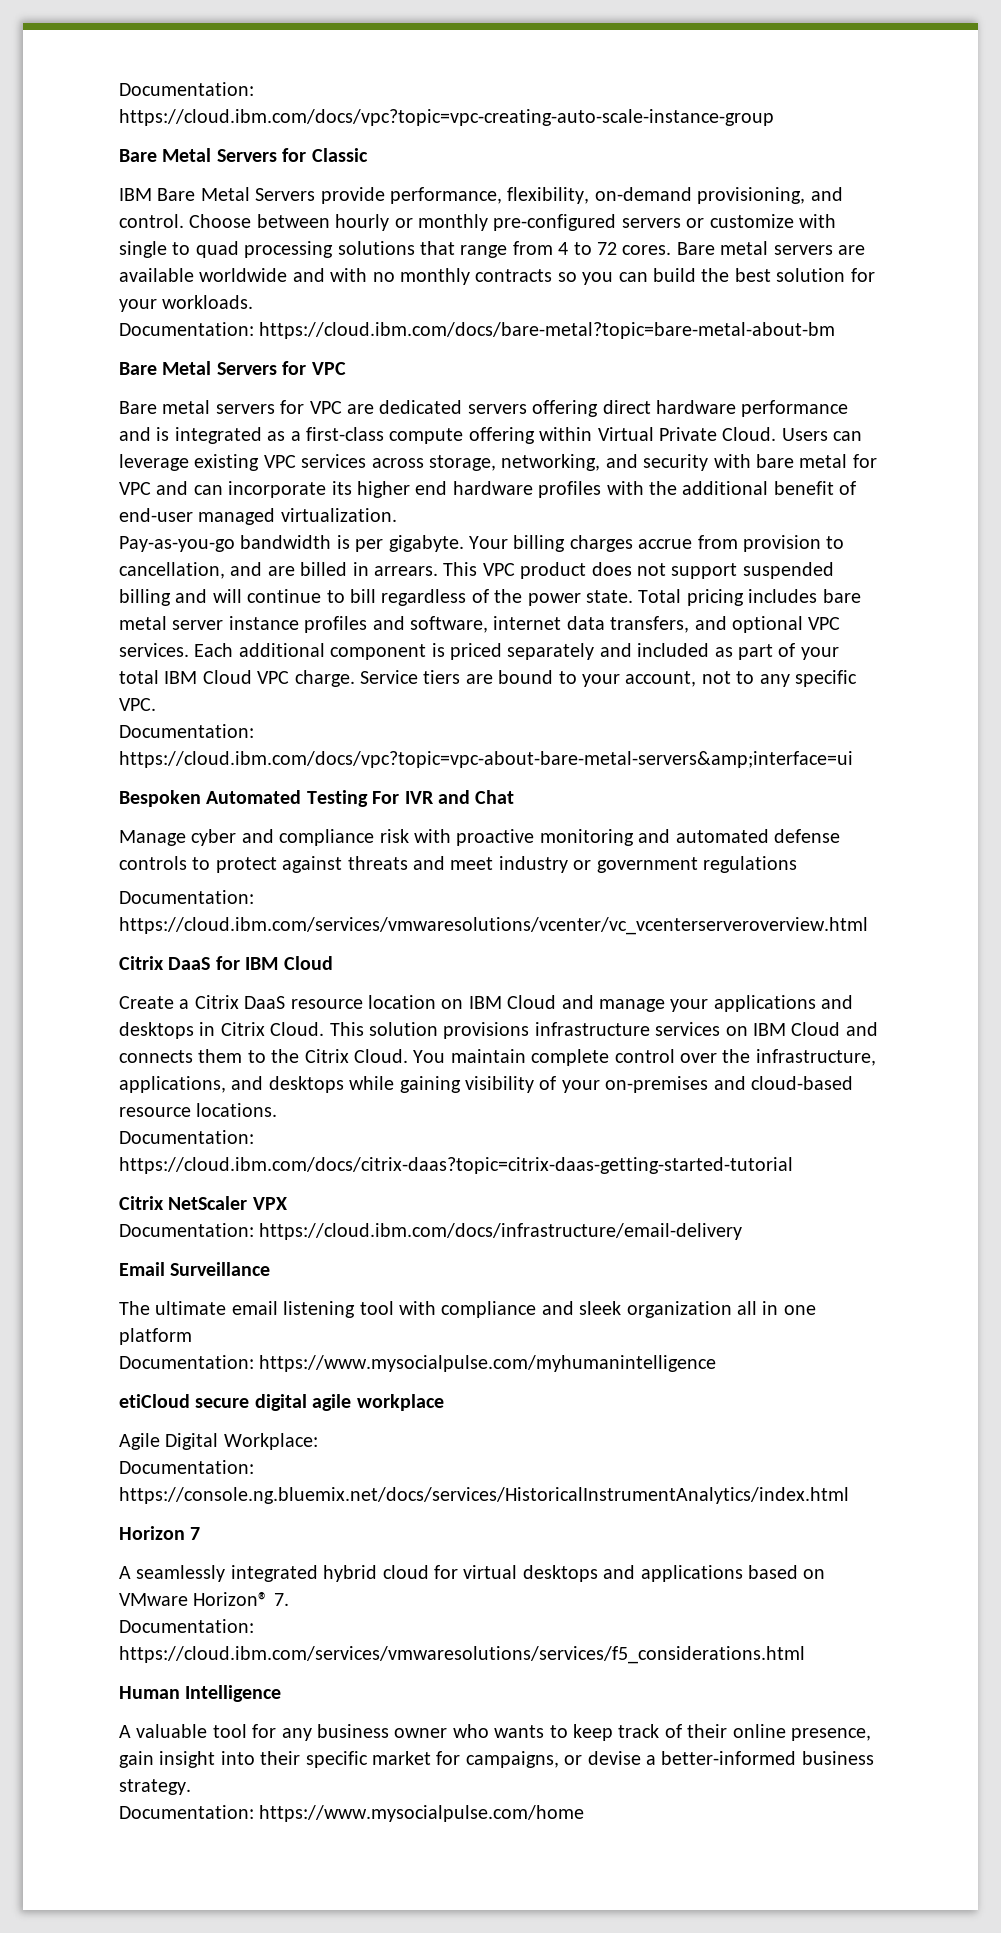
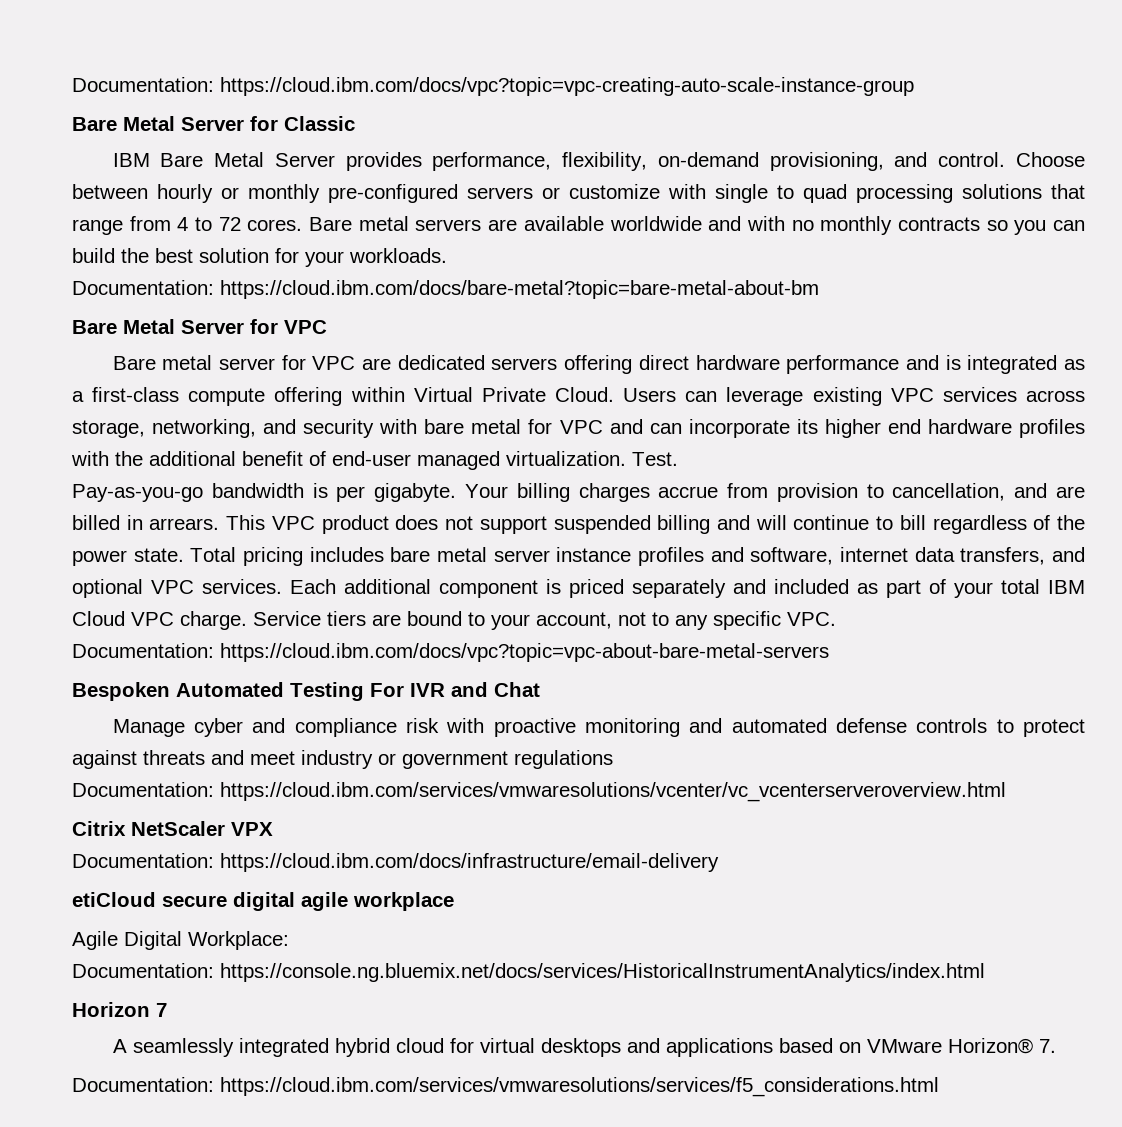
- Bare Metal Servers for Classic
+ Bare Metal Server for Classic
- IBM Bare Metal Servers provide performance, flexibility, on-demand provisioning, and control.
+ IBM Bare Metal Server provides performance, flexibility, on-demand provisioning, and control.
- Bare Metal Servers for VPC
+ Bare Metal Server for VPC
- Bare metal servers for VPC are dedicated servers offering direct hardware performance and is integrated as a first-class compute offering within Virtual Private Cloud.
+ Bare metal server for VPC are dedicated servers offering direct hardware performance and is integrated as a first-class compute offering within Virtual Private Cloud.
+ Test.
- Documentation: https://cloud.ibm.com/docs/vpc?topic=vpc-about-bare-metal-servers&amp;interface=ui
+ Documentation: https://cloud.ibm.com/docs/vpc?topic=vpc-about-bare-metal-servers
- Citrix DaaS for IBM Cloud
- Create a Citrix DaaS resource location on IBM Cloud and manage your applications and desktops in Citrix Cloud. This solution provisions infrastructure services on IBM Cloud and connects them to the Citrix Cloud. You maintain complete control over the infrastructure, applications, and desktops while gaining visibility of your on-premises and cloud-based resource locations.
- Documentation: https://cloud.ibm.com/docs/citrix-daas?topic=citrix-daas-getting-started-tutorial
- Email Surveillance
- The ultimate email listening tool with compliance and sleek organization all in one platform
- Documentation: https://www.mysocialpulse.com/myhumanintelligence
- Human Intelligence
- A valuable tool for any business owner who wants to keep track of their online presence, gain insight into their specific market for campaigns, or devise a better-informed business strategy.
- Documentation: https://www.mysocialpulse.com/home

